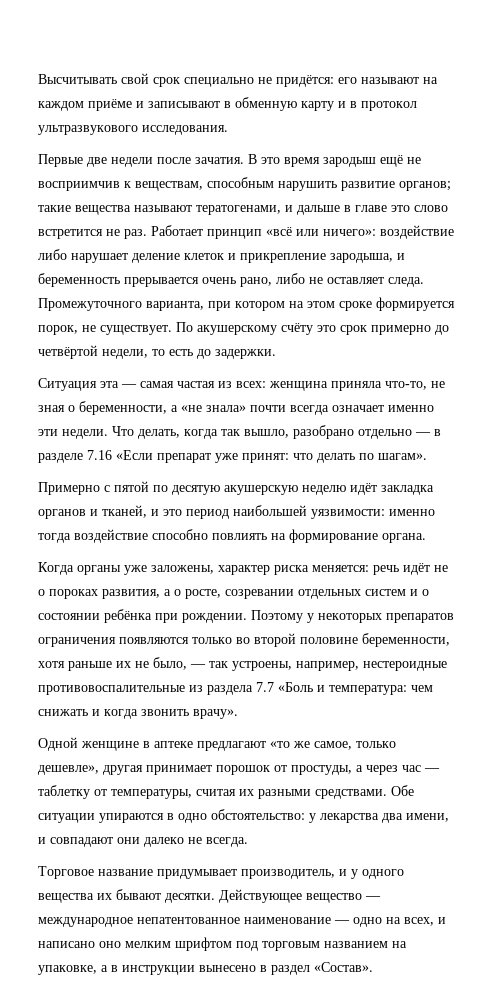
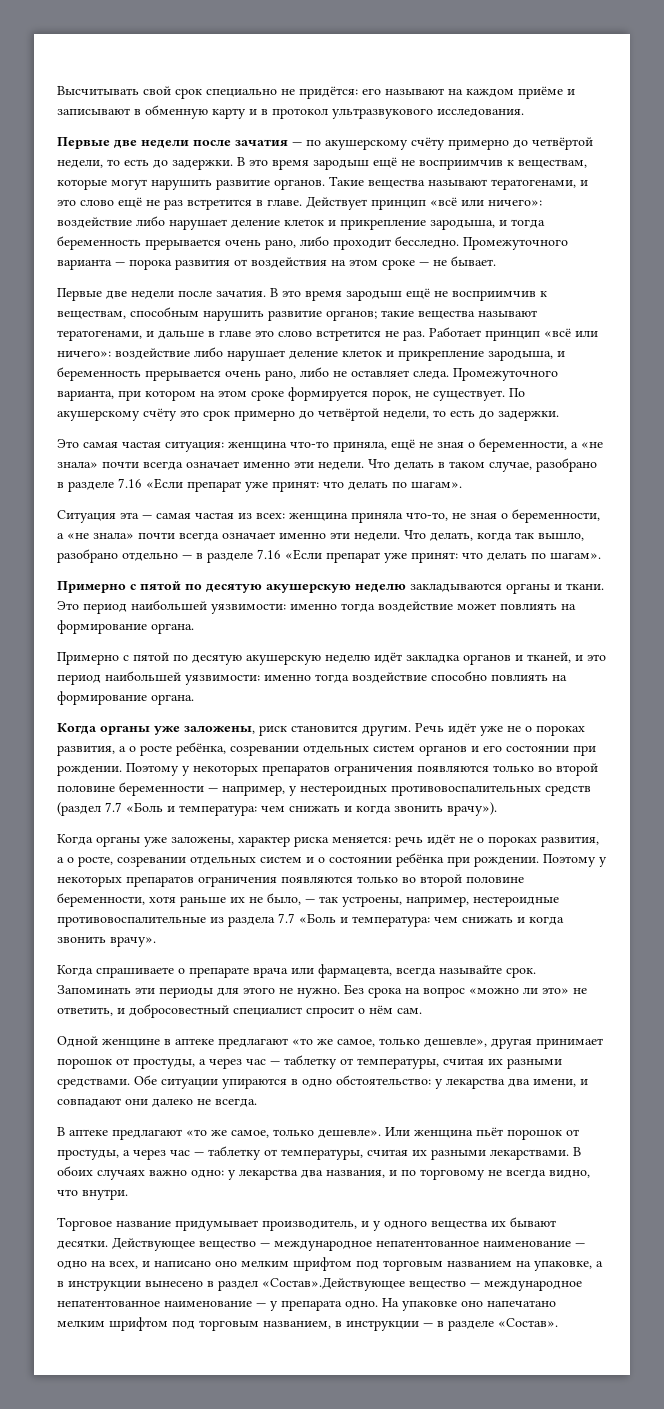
+ Первые две недели после зачатия — по акушерскому счёту примерно до четвёртой недели, то есть до задержки. В это время зародыш ещё не восприимчив к веществам, которые могут нарушить развитие органов. Такие вещества называют тератогенами, и это слово ещё не раз встретится в главе. Действует принцип «всё или ничего»: воздействие либо нарушает деление клеток и прикрепление зародыша, и тогда беременность прерывается очень рано, либо проходит бесследно. Промежуточного варианта — порока развития от воздействия на этом сроке — не бывает.
+ Это самая частая ситуация: женщина что-то приняла, ещё не зная о беременности, а «не знала» почти всегда означает именно эти недели. Что делать в таком случае, разобрано в разделе 7.16 «Если препарат уже принят: что делать по шагам».
+ Примерно с пятой по десятую акушерскую неделю закладываются органы и ткани. Это период наибольшей уязвимости: именно тогда воздействие может повлиять на формирование органа.
+ Когда органы уже заложены, риск становится другим. Речь идёт уже не о пороках развития, а о росте ребёнка, созревании отдельных систем органов и его состоянии при рождении. Поэтому у некоторых препаратов ограничения появляются только во второй половине беременности — например, у нестероидных противовоспалительных средств (раздел 7.7 «Боль и температура: чем снижать и когда звонить врачу»).
+ Когда спрашиваете о препарате врача или фармацевта, всегда называйте срок. Запоминать эти периоды для этого не нужно. Без срока на вопрос «можно ли это» не ответить, и добросовестный специалист спросит о нём сам.
+ В аптеке предлагают «то же самое, только дешевле». Или женщина пьёт порошок от простуды, а через час — таблетку от температуры, считая их разными лекарствами. В обоих случаях важно одно: у лекарства два названия, и по торговому не всегда видно, что внутри.
- Действующее вещество — международное непатентованное наименование — одно на всех, и написано оно мелким шрифтом под торговым названием на упаковке, а в инструкции вынесено в раздел «Состав».
+ Действующее вещество — международное непатентованное наименование — одно на всех, и написано оно мелким шрифтом под торговым названием на упаковке, а в инструкции вынесено в раздел «Состав».Действующее вещество — международное непатентованное наименование — у препарата одно. На упаковке оно напечатано мелким шрифтом под торговым названием, в инструкции — в разделе «Состав».

